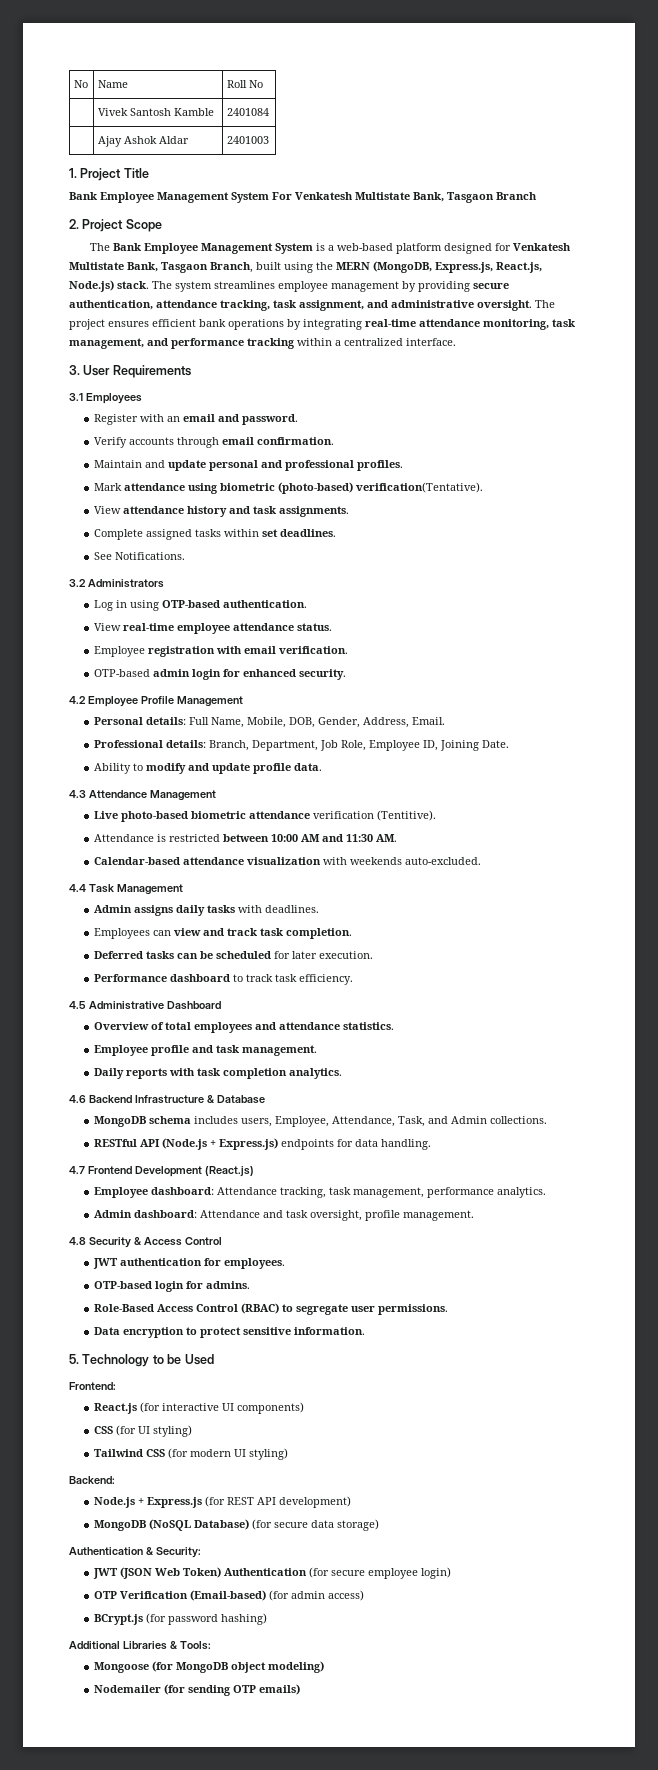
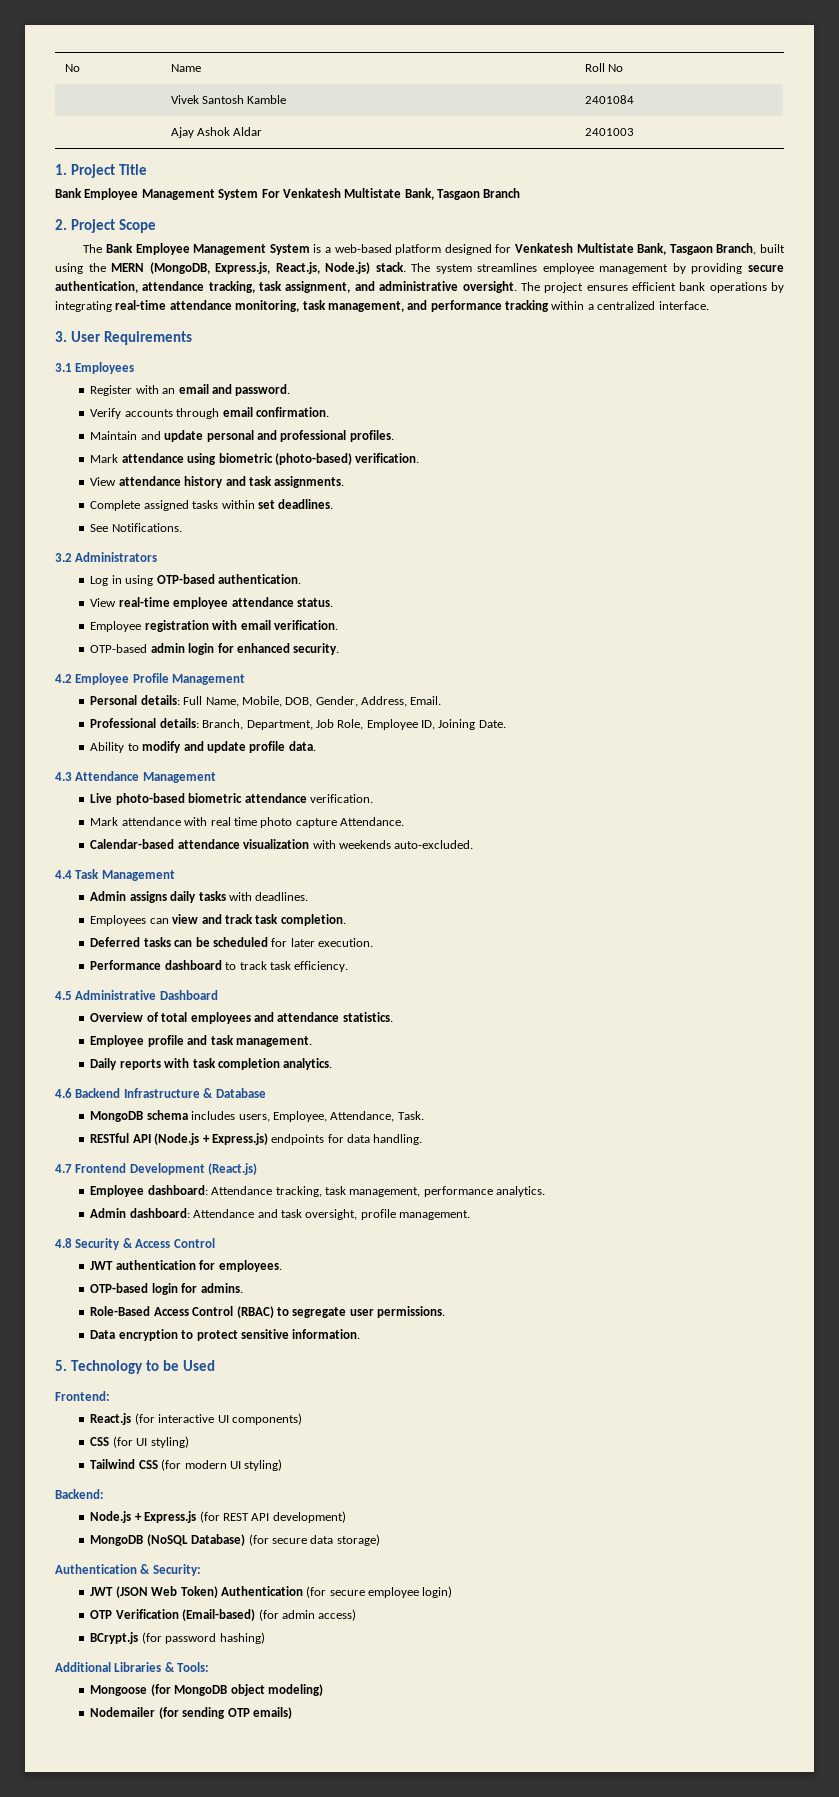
- Mark attendance using biometric (photo-based) verification(Tentative).
+ Mark attendance using biometric (photo-based) verification.
- Live photo-based biometric attendance verification (Tentitive).
- Attendance is restricted between 10:00 AM and 11:30 AM.
+ Live photo-based biometric attendance verification.
+ Mark attendance with real time photo capture Attendance.
- MongoDB schema includes users, Employee, Attendance, Task, and Admin collections.
+ MongoDB schema includes users, Employee, Attendance, Task.

